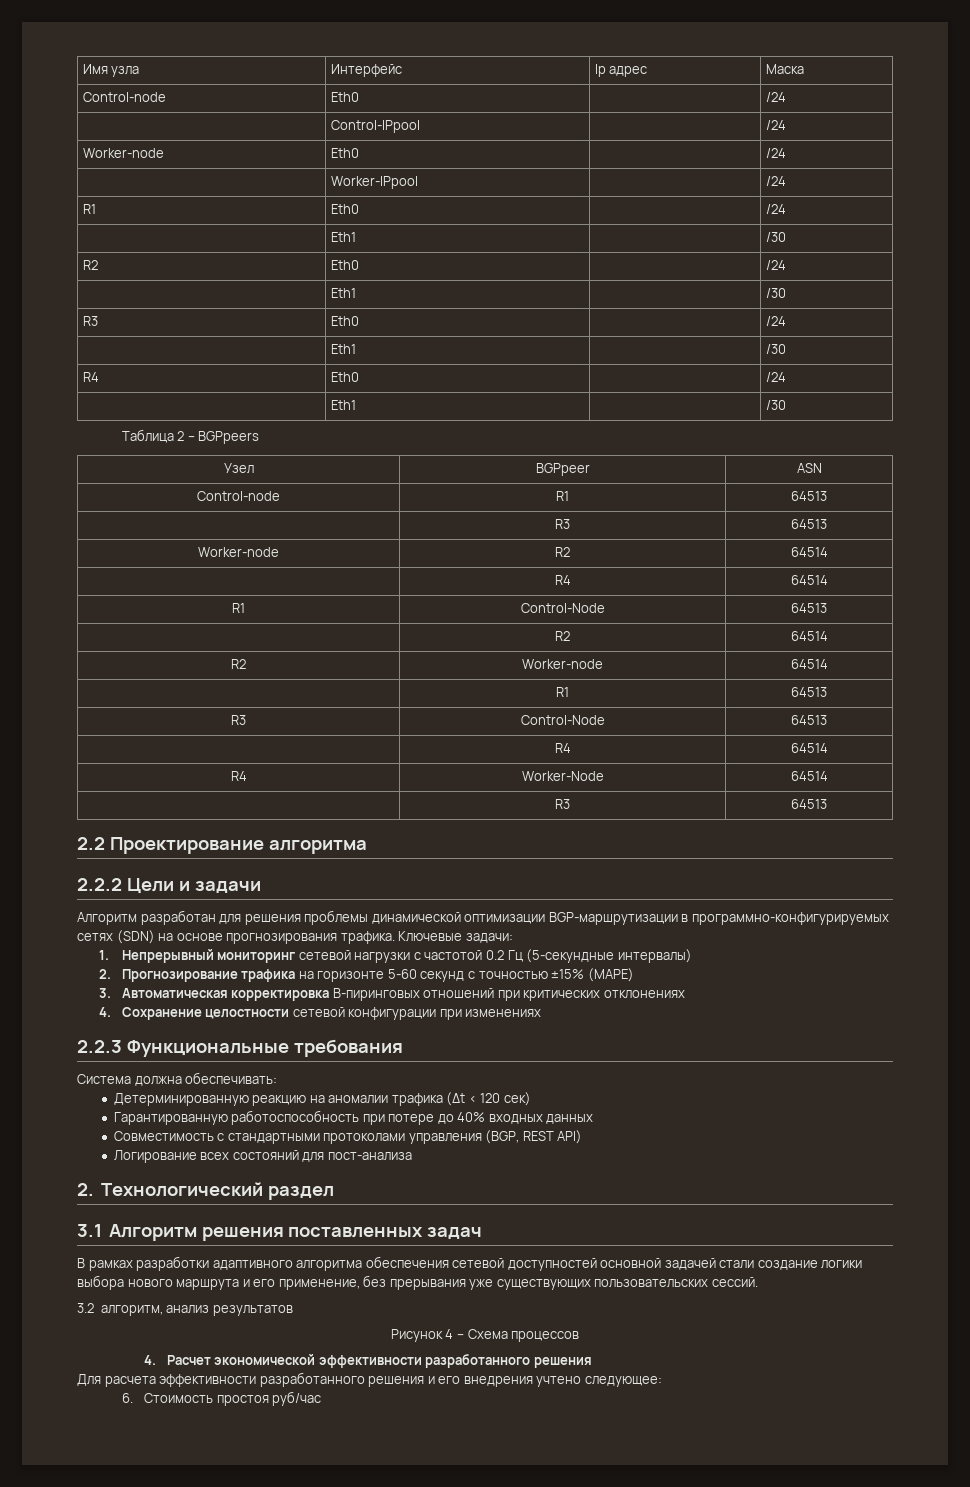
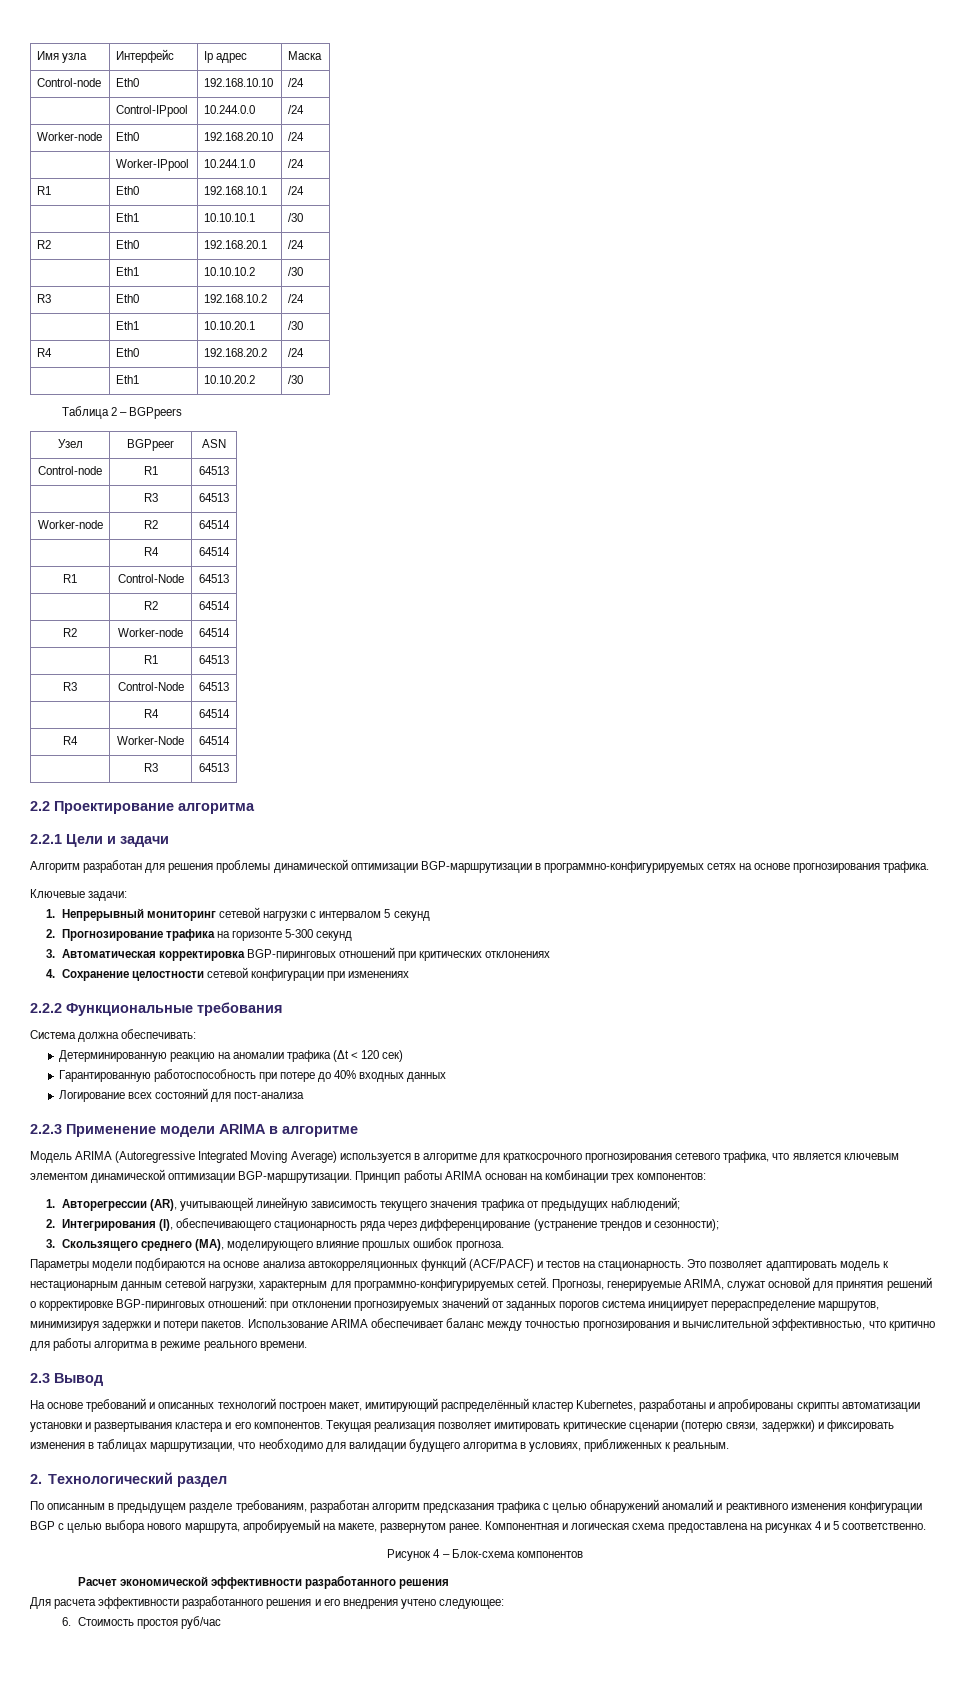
- Control-node | Eth0 | | /24
+ Control-node | Eth0 | 192.168.10.10 | /24
- | Control-IPpool | | /24
+ | Control-IPpool | 10.244.0.0 | /24
- Worker-node | Eth0 | | /24
+ Worker-node | Eth0 | 192.168.20.10 | /24
- | Worker-IPpool | | /24
+ | Worker-IPpool | 10.244.1.0 | /24
- R1 | Eth0 | | /24
- | Eth1 | | /30
+ R1 | Eth0 | 192.168.10.1 | /24
+ | Eth1 | 10.10.10.1 | /30
- R2 | Eth0 | | /24
- | Eth1 | | /30
+ R2 | Eth0 | 192.168.20.1 | /24
+ | Eth1 | 10.10.10.2 | /30
- R3 | Eth0 | | /24
- | Eth1 | | /30
+ R3 | Eth0 | 192.168.10.2 | /24
+ | Eth1 | 10.10.20.1 | /30
- R4 | Eth0 | | /24
- | Eth1 | | /30
+ R4 | Eth0 | 192.168.20.2 | /24
+ | Eth1 | 10.10.20.2 | /30
- 2.2.2 Цели и задачи
+ 2.2.1 Цели и задачи
- Алгоритм разработан для решения проблемы динамической оптимизации BGP-маршрутизации в программно-конфигурируемых сетях (SDN) на основе прогнозирования трафика. Ключевые задачи:
+ Алгоритм разработан для решения проблемы динамической оптимизации BGP-маршрутизации в программно-конфигурируемых сетях на основе прогнозирования трафика.
+ Ключевые задачи:
- 1. Непрерывный мониторинг сетевой нагрузки с частотой 0.2 Гц (5-секундные интервалы)
+ 1. Непрерывный мониторинг сетевой нагрузки с интервалом 5 секунд
- 2. Прогнозирование трафика на горизонте 5-60 секунд с точностью ±15% (MAPE)
+ 2. Прогнозирование трафика на горизонте 5-300 секунд
- 3. Автоматическая корректировка B-пиринговых отношений при критических отклонениях
+ 3. Автоматическая корректировка BGP-пиринговых отношений при критических отклонениях
- 2.2.3 Функциональные требования
+ 2.2.2 Функциональные требования
- Совместимость с стандартными протоколами управления (BGP, REST API)
+ 2.2.3 Применение модели ARIMA в алгоритме
+ Модель ARIMA (Autoregressive Integrated Moving Average) используется в алгоритме для краткосрочного прогнозирования сетевого трафика, что является ключевым элементом динамической оптимизации BGP-маршрутизации. Принцип работы ARIMA основан на комбинации трех компонентов:
+ 1. Авторегрессии (AR), учитывающей линейную зависимость текущего значения трафика от предыдущих наблюдений;
+ 2. Интегрирования (I), обеспечивающего стационарность ряда через дифференцирование (устранение трендов и сезонности);
+ 3. Скользящего среднего (MA), моделирующего влияние прошлых ошибок прогноза.
+ Параметры модели подбираются на основе анализа автокорреляционных функций (ACF/PACF) и тестов на стационарность. Это позволяет адаптировать модель к нестационарным данным сетевой нагрузки, характерным для программно-конфигурируемых сетей. Прогнозы, генерируемые ARIMA, служат основой для принятия решений о корректировке BGP-пиринговых отношений: при отклонении прогнозируемых значений от заданных порогов система инициирует перераспределение маршрутов, минимизируя задержки и потери пакетов. Использование ARIMA обеспечивает баланс между точностью прогнозирования и вычислительной эффективностью, что критично для работы алгоритма в режиме реального времени.
+ 2.3 Вывод
+ На основе требований и описанных технологий построен макет, имитирующий распределённый кластер Kubernetes, разработаны и апробированы скрипты автоматизации установки и развертывания кластера и его компонентов. Текущая реализация позволяет имитировать критические сценарии (потерю связи, задержки) и фиксировать изменения в таблицах маршрутизации, что необходимо для валидации будущего алгоритма в условиях, приближенных к реальным.
  2. Технологический раздел
- 3.1 Алгоритм решения поставленных задач
- В рамках разработки адаптивного алгоритма обеспечения сетевой доступностей основной задачей стали создание логики выбора нового маршрута и его применение, без прерывания уже существующих пользовательских сессий.
- 3.2 алгоритм, анализ результатов
+ По описанным в предыдущем разделе требованиям, разработан алгоритм предсказания трафика с целью обнаружений аномалий и реактивного изменения конфигурации BGP с целью выбора нового маршрута, апробируемый на макете, развернутом ранее. Компонентная и логическая схема предоставлена на рисунках 4 и 5 соответственно.
- Рисунок 4 – Схема процессов
- 4. Расчет экономической эффективности разработанного решения
+ Рисунок 4 – Блок-схема компонентов
+ Расчет экономической эффективности разработанного решения

